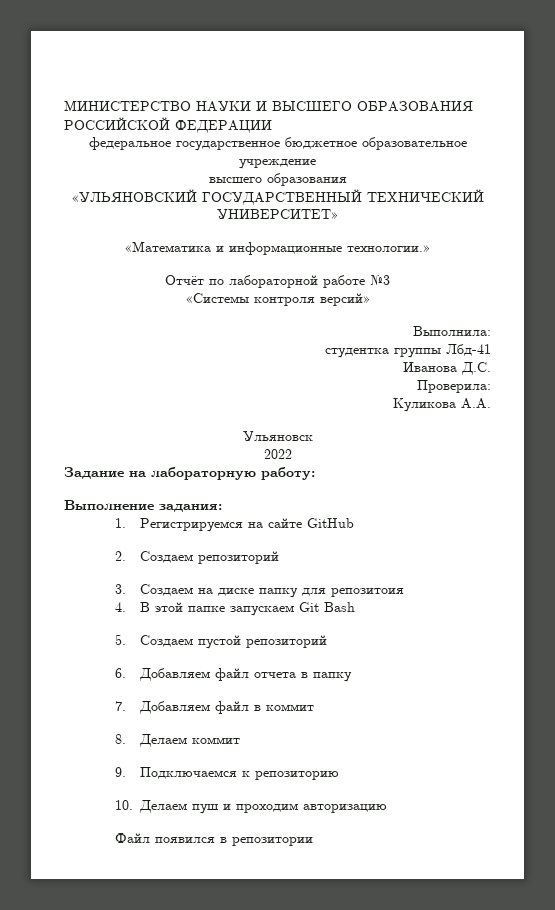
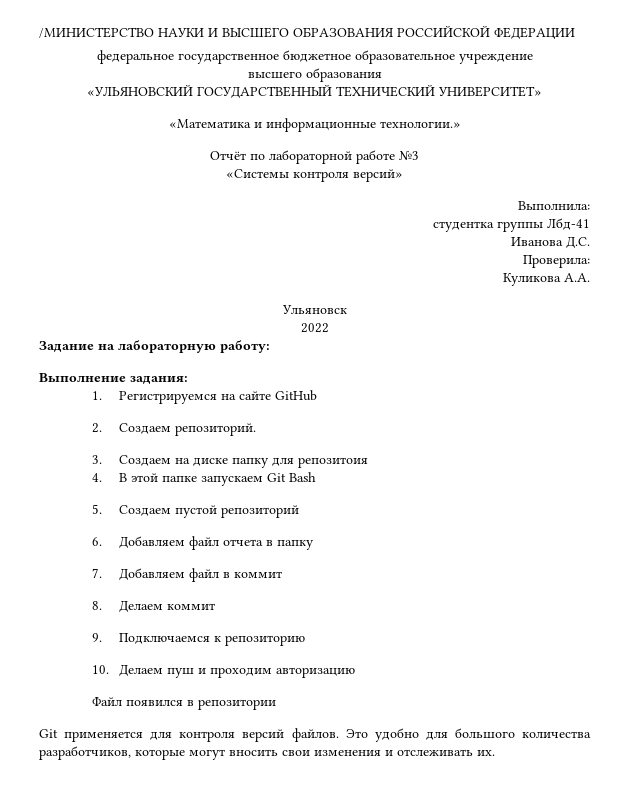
- МИНИСТЕРСТВО НАУКИ И ВЫСШЕГО ОБРАЗОВАНИЯ РОССИЙСКОЙ ФЕДЕРАЦИИ
+ /МИНИСТЕРСТВО НАУКИ И ВЫСШЕГО ОБРАЗОВАНИЯ РОССИЙСКОЙ ФЕДЕРАЦИИ
- 2. Создаем репозиторий
+ 2. Создаем репозиторий.
+ Git применяется для контроля версий файлов. Это удобно для большого количества разработчиков, которые могут вносить свои изменения и отслеживать их.

